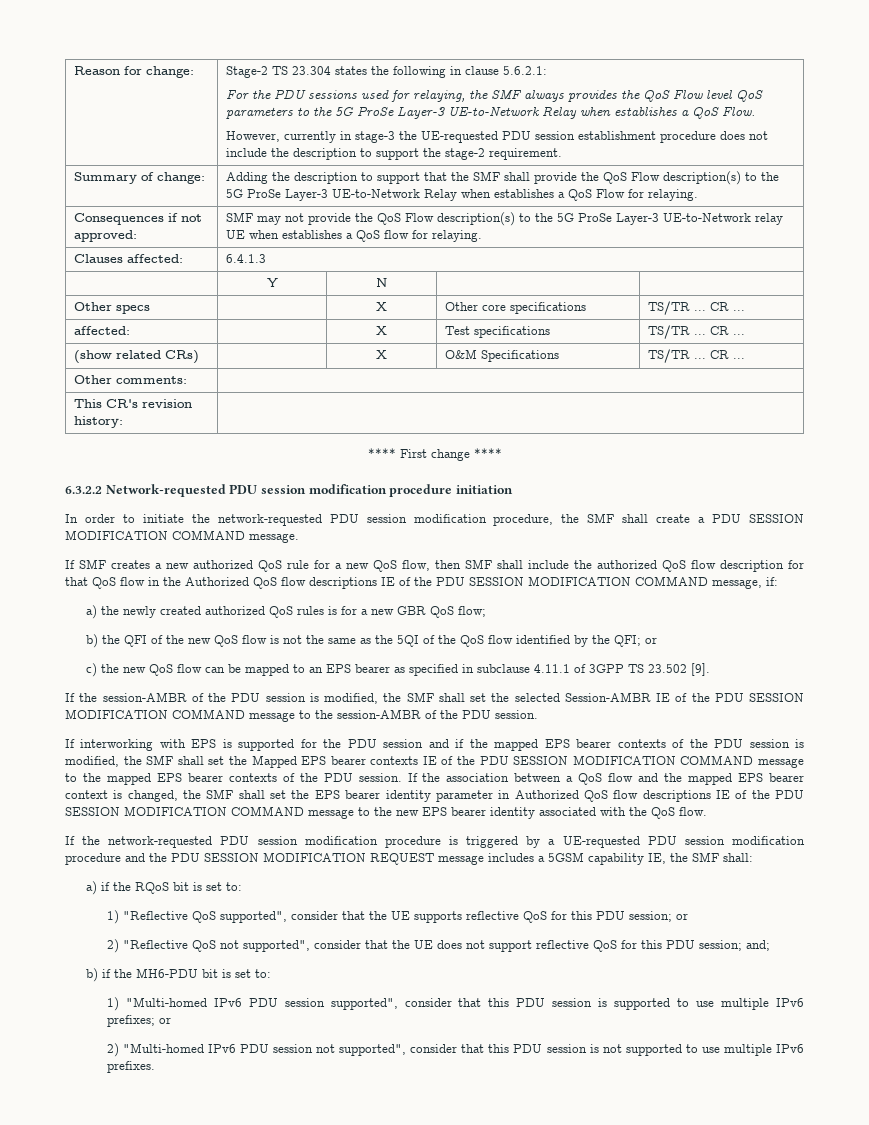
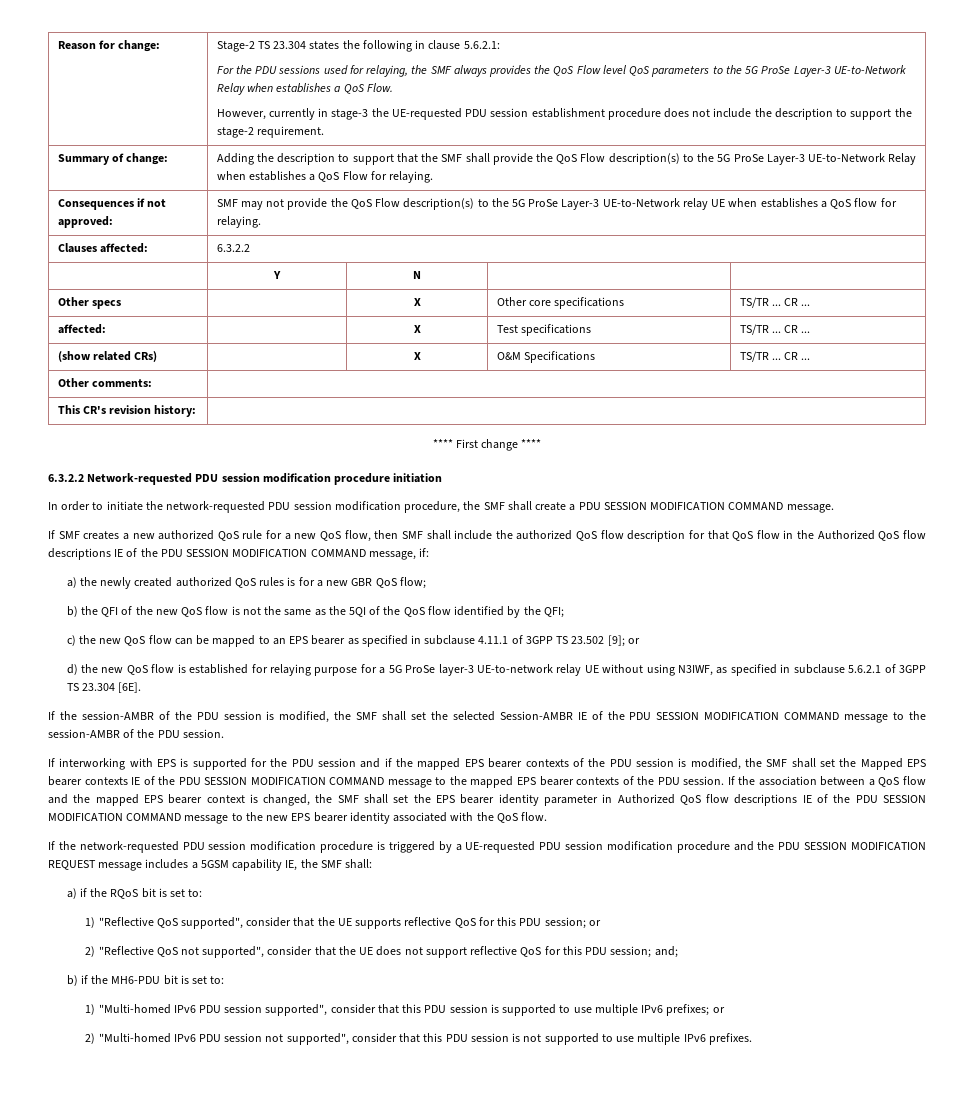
- Clauses affected: | 6.4.1.3
+ Clauses affected: | 6.3.2.2
- b) the QFI of the new QoS flow is not the same as the 5QI of the QoS flow identified by the QFI; or
+ b) the QFI of the new QoS flow is not the same as the 5QI of the QoS flow identified by the QFI;
- c) the new QoS flow can be mapped to an EPS bearer as specified in subclause 4.11.1 of 3GPP TS 23.502 [9].
+ c) the new QoS flow can be mapped to an EPS bearer as specified in subclause 4.11.1 of 3GPP TS 23.502 [9]; or
+ d) the new QoS flow is established for relaying purpose for a 5G ProSe layer-3 UE-to-network relay UE without using N3IWF, as specified in subclause 5.6.2.1 of 3GPP TS 23.304 [6E].

